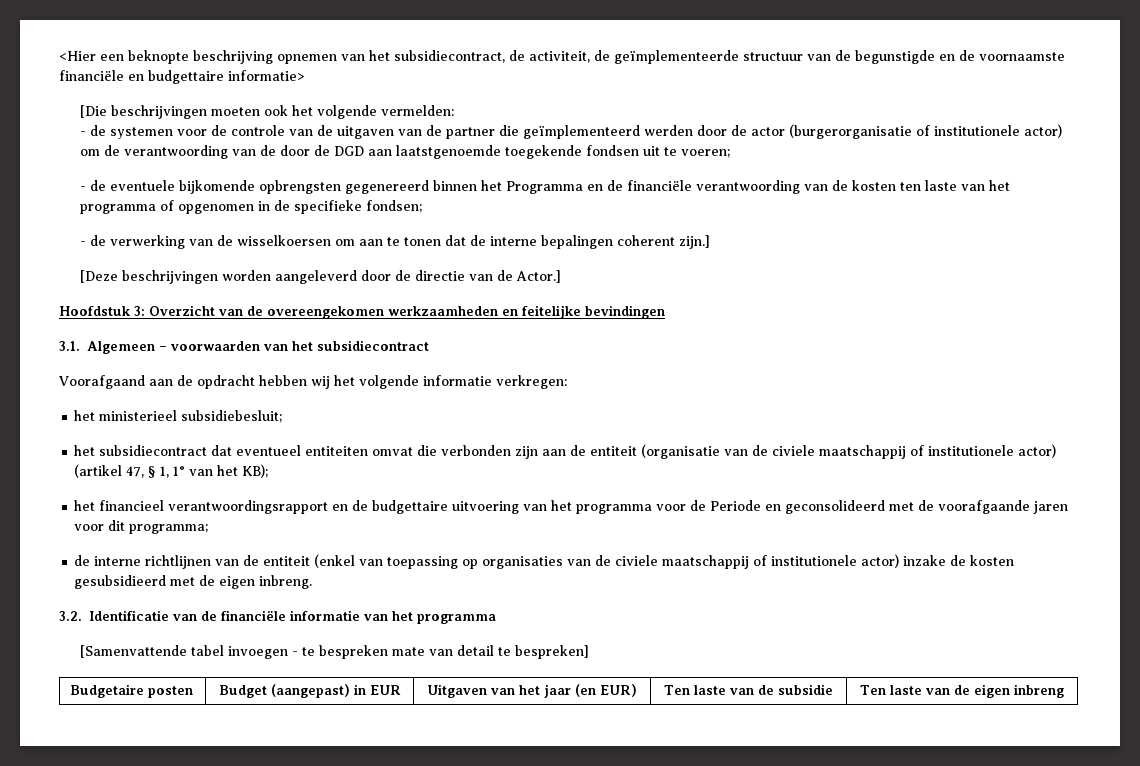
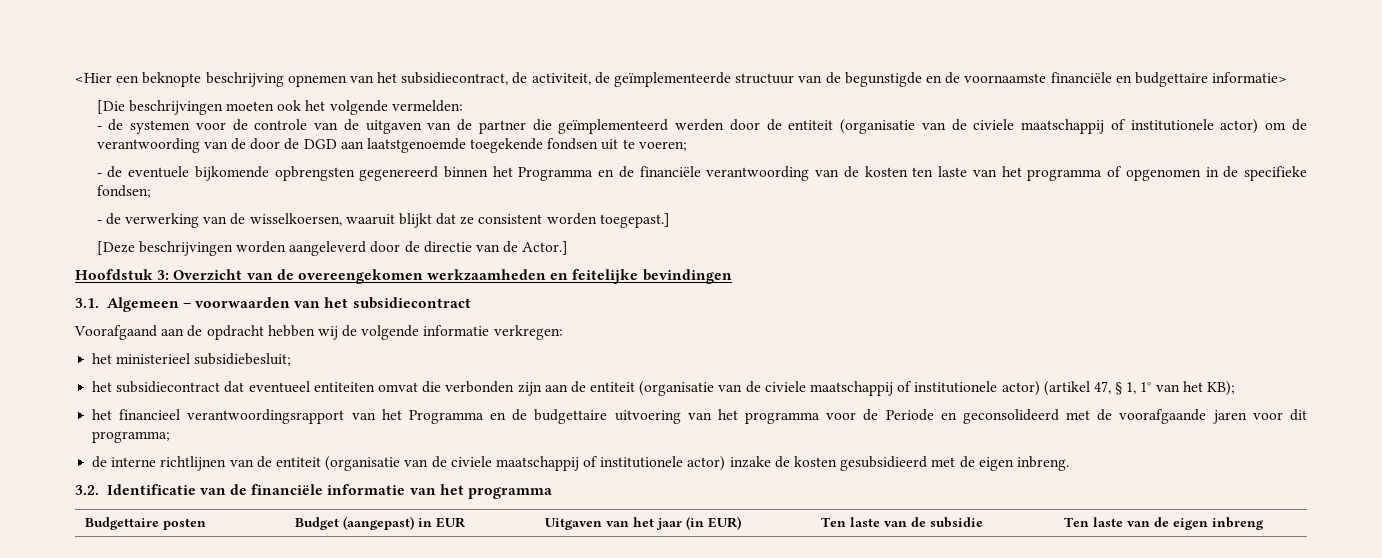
- - de systemen voor de controle van de uitgaven van de partner die geïmplementeerd werden door de actor (burgerorganisatie of institutionele actor) om de verantwoording van de door de DGD aan laatstgenoemde toegekende fondsen uit te voeren;
+ - de systemen voor de controle van de uitgaven van de partner die geïmplementeerd werden door de entiteit (organisatie van de civiele maatschappij of institutionele actor) om de verantwoording van de door de DGD aan laatstgenoemde toegekende fondsen uit te voeren;
- - de verwerking van de wisselkoersen om aan te tonen dat de interne bepalingen coherent zijn.]
+ - de verwerking van de wisselkoersen, waaruit blijkt dat ze consistent worden toegepast.]
- Voorafgaand aan de opdracht hebben wij het volgende informatie verkregen:
+ Voorafgaand aan de opdracht hebben wij de volgende informatie verkregen:
- het financieel verantwoordingsrapport en de budgettaire uitvoering van het programma voor de Periode en geconsolideerd met de voorafgaande jaren voor dit programma;
+ het financieel verantwoordingsrapport van het Programma en de budgettaire uitvoering van het programma voor de Periode en geconsolideerd met de voorafgaande jaren voor dit programma;
- de interne richtlijnen van de entiteit (enkel van toepassing op organisaties van de civiele maatschappij of institutionele actor) inzake de kosten gesubsidieerd met de eigen inbreng.
+ de interne richtlijnen van de entiteit (organisatie van de civiele maatschappij of institutionele actor) inzake de kosten gesubsidieerd met de eigen inbreng.
- [Samenvattende tabel invoegen - te bespreken mate van detail te bespreken]
- Budgetaire posten | Budget (aangepast) in EUR | Uitgaven van het jaar (en EUR) | Ten laste van de subsidie | Ten laste van de eigen inbreng
+ Budgettaire posten | Budget (aangepast) in EUR | Uitgaven van het jaar (in EUR) | Ten laste van de subsidie | Ten laste van de eigen inbreng

